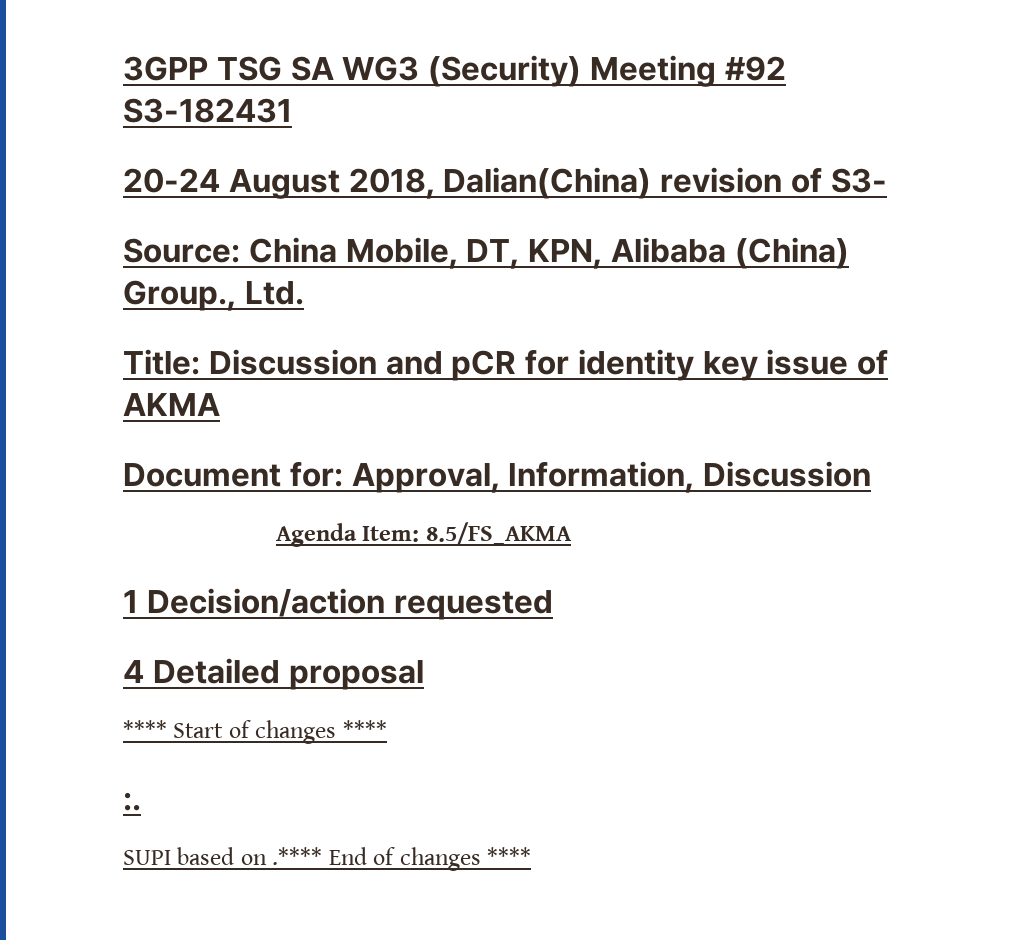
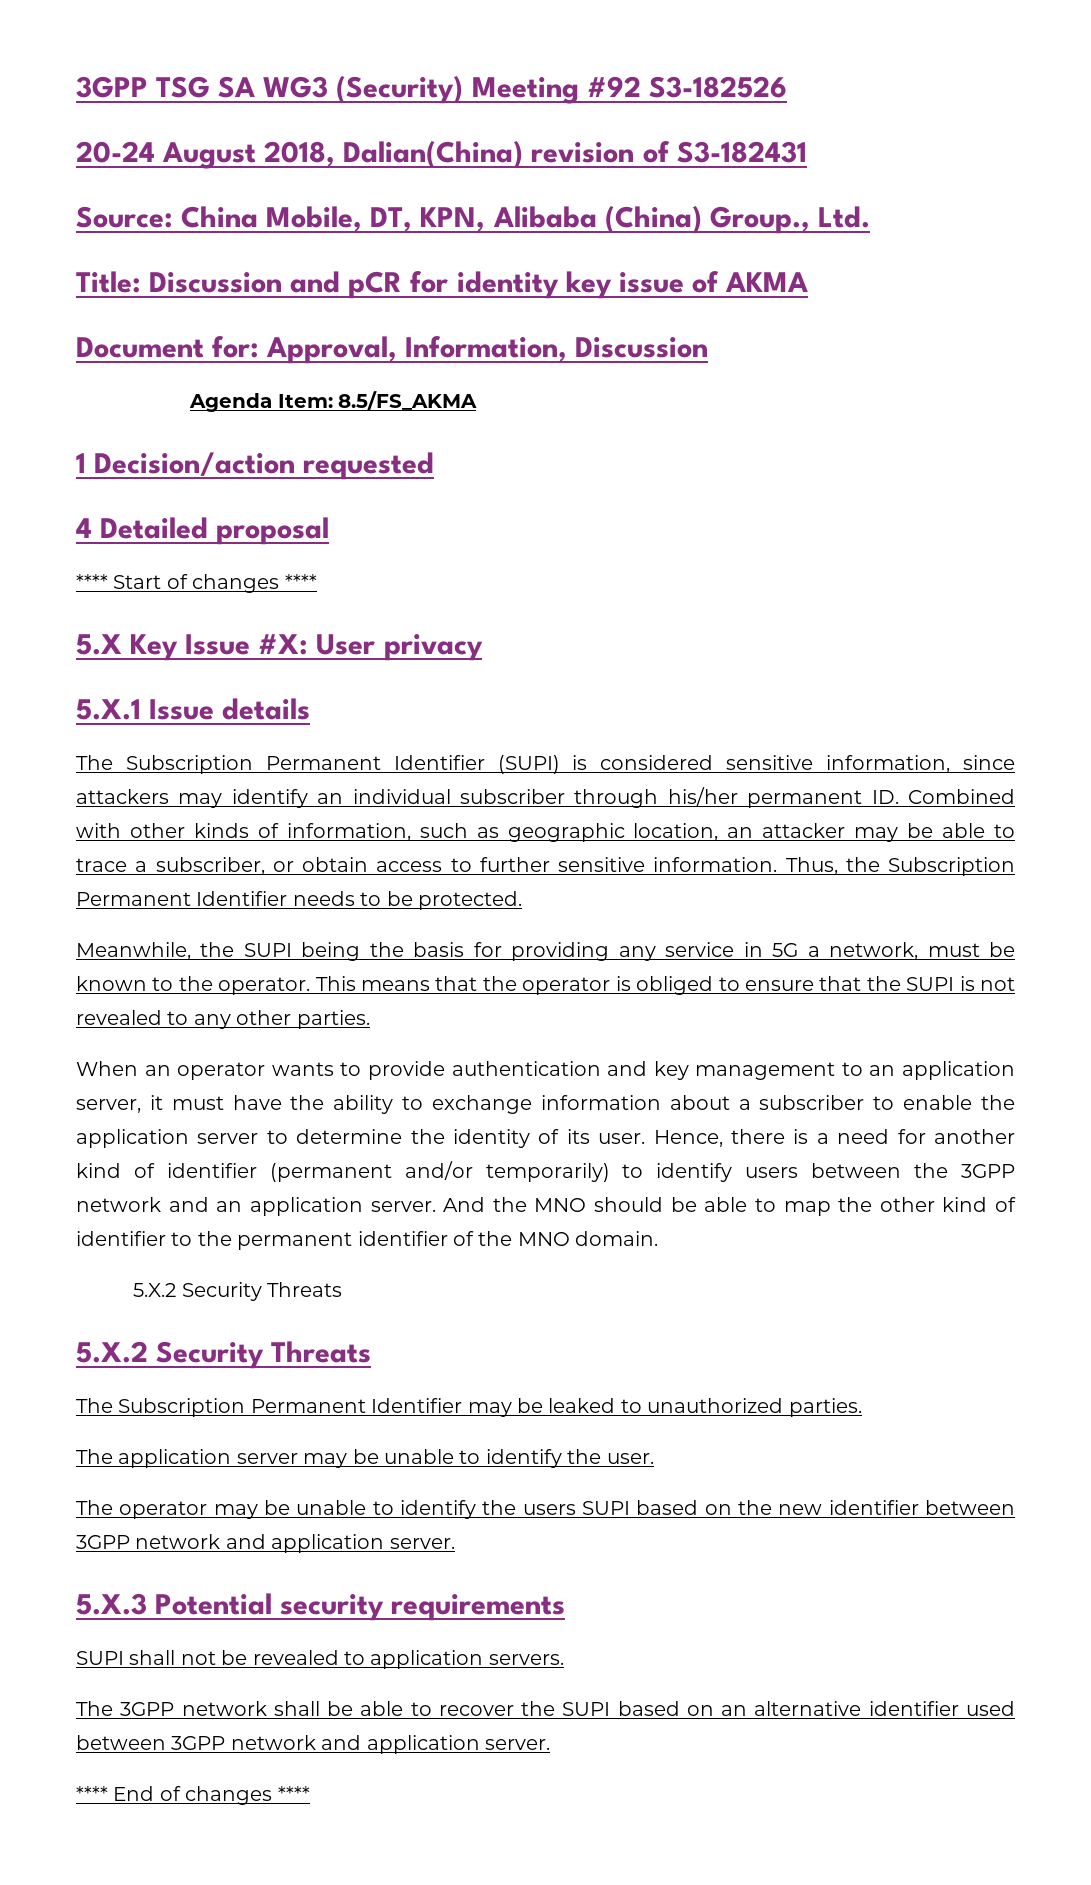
- 3GPP TSG SA WG3 (Security) Meeting #92 S3-182431
+ 3GPP TSG SA WG3 (Security) Meeting #92 S3-182526
- 20-24 August 2018, Dalian(China) revision of S3-
+ 20-24 August 2018, Dalian(China) revision of S3-182431
- :.
- SUPI based on .**** End of changes ****
+ 5.X Key Issue #X: User privacy
+ 5.X.1 Issue details
+ The Subscription Permanent Identifier (SUPI) is considered sensitive information, since attackers may identify an individual subscriber through his/her permanent ID. Combined with other kinds of information, such as geographic location, an attacker may be able to trace a subscriber, or obtain access to further sensitive information. Thus, the Subscription Permanent Identifier needs to be protected.
+ Meanwhile, the SUPI being the basis for providing any service in 5G a network, must be known to the operator. This means that the operator is obliged to ensure that the SUPI is not revealed to any other parties.
+ When an operator wants to provide authentication and key management to an application server, it must have the ability to exchange information about a subscriber to enable the application server to determine the identity of its user. Hence, there is a need for another kind of identifier (permanent and/or temporarily) to identify users between the 3GPP network and an application server. And the MNO should be able to map the other kind of identifier to the permanent identifier of the MNO domain.
+ 5.X.2 Security Threats
+ 5.X.2 Security Threats
+ The Subscription Permanent Identifier may be leaked to unauthorized parties.
+ The application server may be unable to identify the user.
+ The operator may be unable to identify the users SUPI based on the new identifier between 3GPP network and application server.
+ 5.X.3 Potential security requirements
+ SUPI shall not be revealed to application servers.
+ The 3GPP network shall be able to recover the SUPI based on an alternative identifier used between 3GPP network and application server.
+ **** End of changes ****

